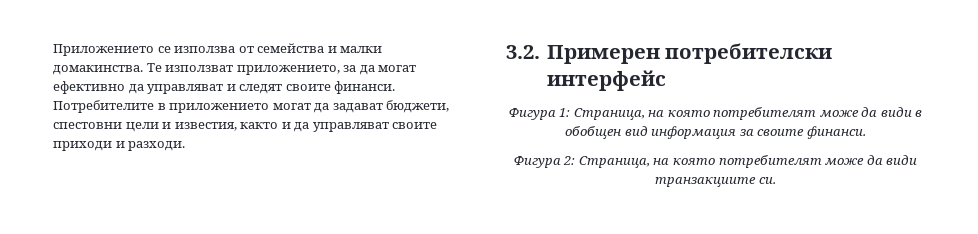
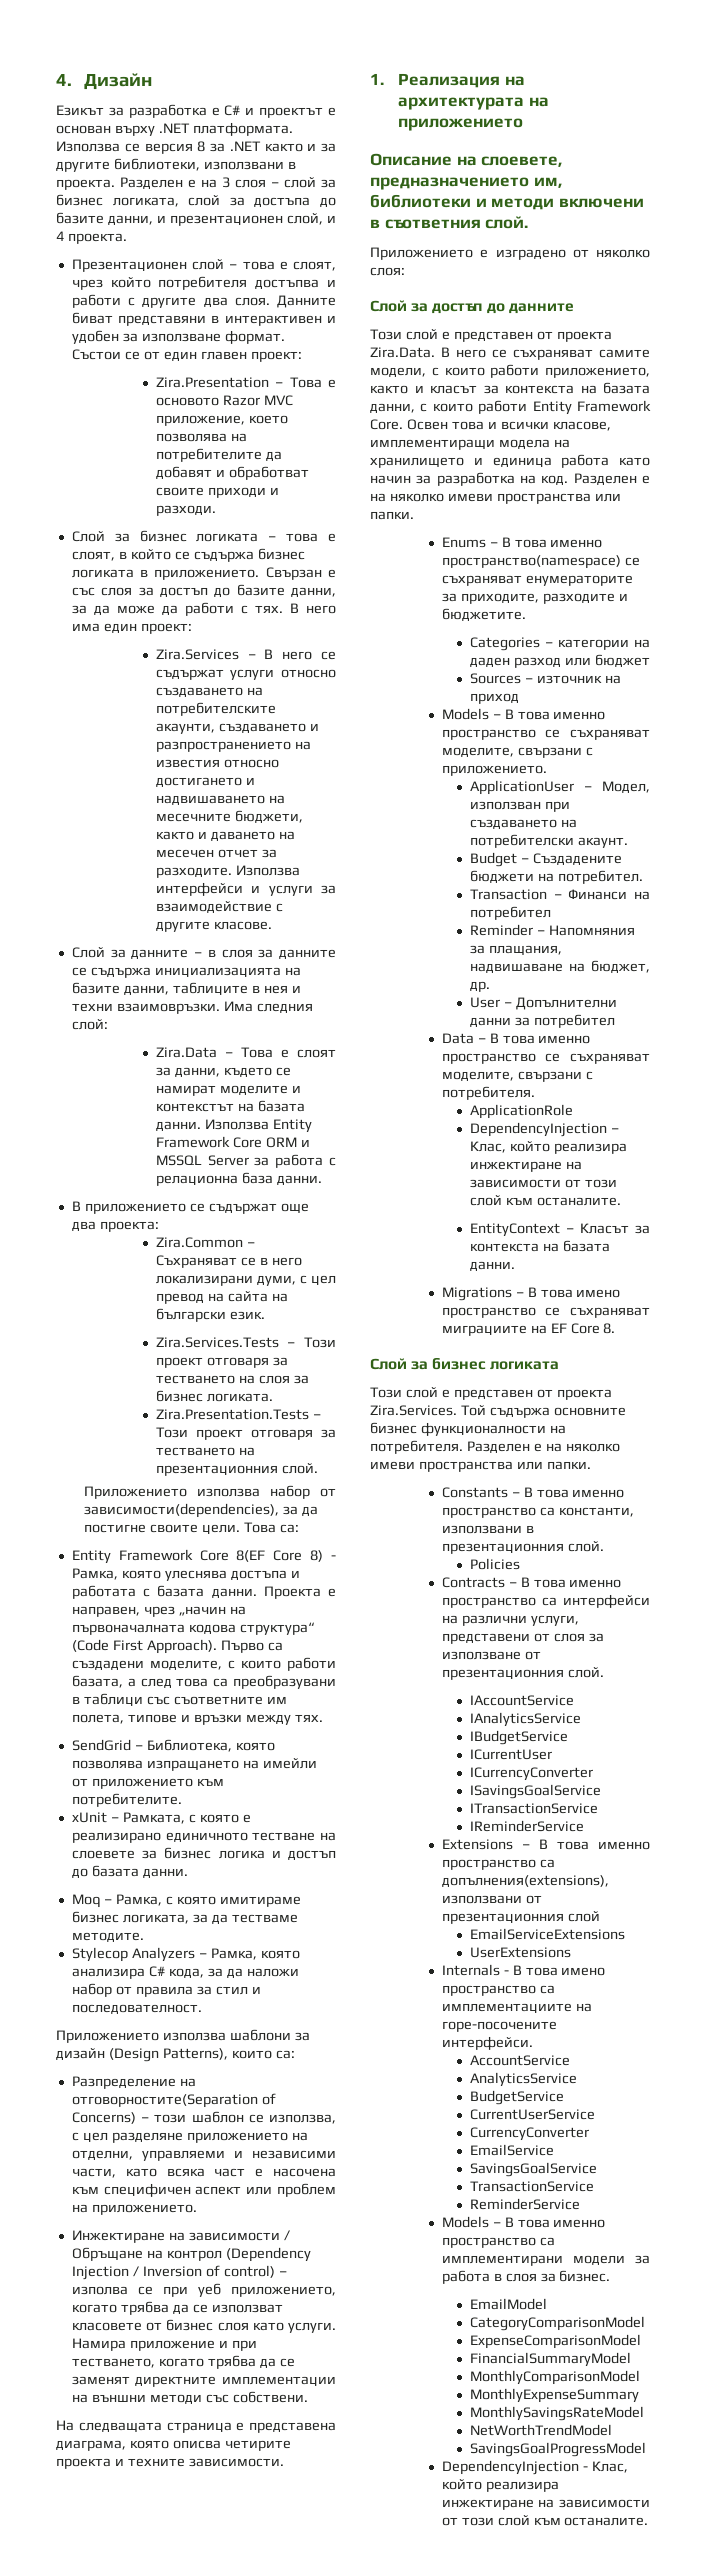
- Приложението се използва от семейства и малки домакинства. Те използват приложението, за да могат ефективно да управляват и следят своите финанси. Потребителите в приложението могат да задават бюджети, спестовни цели и известия, както и да управляват своите приходи и разходи.
- 3.2. Примерен потребителски интерфейс
- Фигура 1: Страница, на която потребителят може да види в обобщен вид информация за своите финанси.
- Фигура 2: Страница, на която потребителят може да види транзакциите си.
+ 4. Дизайн
+ Езикът за разработка е C# и проектът е основан върху .NET платформата. Използва се версия 8 за .NET както и за другите библиотеки, използвани в проекта. Разделен е на 3 слоя – слой за бизнес логиката, слой за достъпа до базите данни, и презентационен слой, и 4 проекта.
+ Презентационен слой – това е слоят, чрез който потребителя достъпва и работи с другите два слоя. Данните биват представяни в интерактивен и удобен за използване формат. Състои се от един главен проект:
+ Zira.Presentation – Това е основото Razor MVC приложение, което позволява на потребителите да добавят и обработват своите приходи и разходи.
+ Слой за бизнес логиката – това е слоят, в който се съдържа бизнес логиката в приложението. Свързан е със слоя за достъп до базите данни, за да може да работи с тях. В него има един проект:
+ Zira.Services – В него се съдържат услуги относно създаването на потребителските акаунти, създаването и разпространението на известия относно достигането и надвишаването на месечните бюджети, както и даването на месечен отчет за разходите. Използва интерфейси и услуги за взаимодействие с другите класове.
+ Слой за данните – в слоя за данните се съдържа инициализацията на базите данни, таблиците в нея и техни взаимовръзки. Има следния слой:
+ Zira.Data – Това е слоят за данни, където се намират моделите и контекстът на базата данни. Използва Entity Framework Core ORM и MSSQL Server за работа с релационна база данни.
+ В приложението се съдържат още два проекта:
+ Zira.Common – Съхраняват се в него локализирани думи, с цел превод на сайта на български език.
+ Zira.Services.Tests – Този проект отговаря за тестването на слоя за бизнес логиката.
+ Zira.Presentation.Tests – Този проект отговаря за тестването на презентационния слой.
+ Приложението използва набор от зависимости(dependencies), за да постигне своите цели. Това са:
+ Entity Framework Core 8(EF Core 8) - Рамка, която улеснява достъпа и работата с базата данни. Проекта е направен, чрез „начин на първоначалната кодова структура“ (Code First Approach). Първо са създадени моделите, с които работи базата, а след това са преобразувани в таблици със съответните им полета, типове и връзки между тях.
+ SendGrid – Библиотека, която позволява изпращането на имейли от приложението към потребителите.
+ xUnit – Рамката, с която е реализирано единичното тестване на слоевете за бизнес логика и достъп до базата данни.
+ Moq – Рамка, с която имитираме бизнес логиката, за да тестваме методите.
+ Stylecop Analyzers – Рамка, която анализира C# кода, за да наложи набор от правила за стил и последователност.
+ Приложението използва шаблони за дизайн (Design Patterns), които са:
+ Разпределение на отговорностите(Separation of Concerns) – този шаблон се използва, с цел разделяне приложението на отделни, управляеми и независими части, като всяка част е насочена към специфичен аспект или проблем на приложението.
+ Инжектиране на зависимости / Обръщане на контрол (Dependency Injection / Inversion of control) – изполва се при уеб приложението, когато трябва да се използват класовете от бизнес слоя като услуги. Намира приложение и при тестването, когато трябва да се заменят директните имплементации на външни методи със собствени.
+ На следващата страница е представена диаграма, която описва четирите проекта и техните зависимости.
+ 1. Реализация на архитектурата на приложението
+ Описание на слоевете, предназначението им, библиотеки и методи включени в съответния слой.
+ Приложението е изградено от няколко слоя:
+ Слой за достъп до данните
+ Този слой е представен от проекта Zira.Data. В него се съхраняват самите модели, с които работи приложението, както и класът за контекста на базата данни, с които работи Entity Framework Core. Освен това и всички класове, имплементиращи модела на хранилището и единица работа като начин за разработка на код. Разделен е на няколко имеви пространства или папки.
+ Enums – В това именно пространство(namespace) се съхраняват енумераторите за приходите, разходите и бюджетите.
+ Categories – категории на даден разход или бюджет
+ Sources – източник на приход
+ Models – В това именно пространство се съхраняват моделите, свързани с приложението.
+ ApplicationUser – Модел, използван при създаването на потребителски акаунт.
+ Budget – Създадените бюджети на потребител.
+ Transaction – Финанси на потребител
+ Reminder – Напомняния за плащания, надвишаване на бюджет, др.
+ User – Допълнителни данни за потребител
+ Data – В това именно пространство се съхраняват моделите, свързани с потребителя.
+ ApplicationRole
+ DependencyInjection – Клас, който реализира инжектиране на зависимости от този слой към останалите.
+ EntityContext – Класът за контекста на базата данни.
+ Migrations – В това имено пространство се съхраняват миграциите на EF Core 8.
+ Слой за бизнес логиката
+ Този слой е представен от проекта Zira.Services. Той съдържа основните бизнес функционалности на потребителя. Разделен е на няколко имеви пространства или папки.
+ Constants – В това именно пространство са константи, използвани в презентационния слой.
+ Policies
+ Contracts – В това именно пространство са интерфейси на различни услуги, представени от слоя за използване от презентационния слой.
+ IAccountService
+ IAnalyticsService
+ IBudgetService
+ ICurrentUser
+ ICurrencyConverter
+ ISavingsGoalService
+ ITransactionService
+ IReminderService
+ Extensions – В това именно пространство сa допълнения(extensions), използвани от презентационния слой
+ EmailServiceExtensions
+ UserExtensions
+ Internals - В това имено пространство са имплементациите на горе-посочените интерфейси.
+ AccountService
+ AnalyticsService
+ BudgetService
+ CurrentUserService
+ CurrencyConverter
+ EmailService
+ SavingsGoalService
+ TransactionService
+ ReminderService
+ Models – В това именно пространство са имплементирани модели за работа в слоя за бизнес.
+ EmailModel
+ CategoryComparisonModel
+ ExpenseComparisonModel
+ FinancialSummaryModel
+ MonthlyComparisonModel
+ MonthlyExpenseSummary
+ MonthlySavingsRateModel
+ NetWorthTrendModel
+ SavingsGoalProgressModel
+ DependencyInjection - Клас, който реализира инжектиране на зависимости от този слой към останалите.

